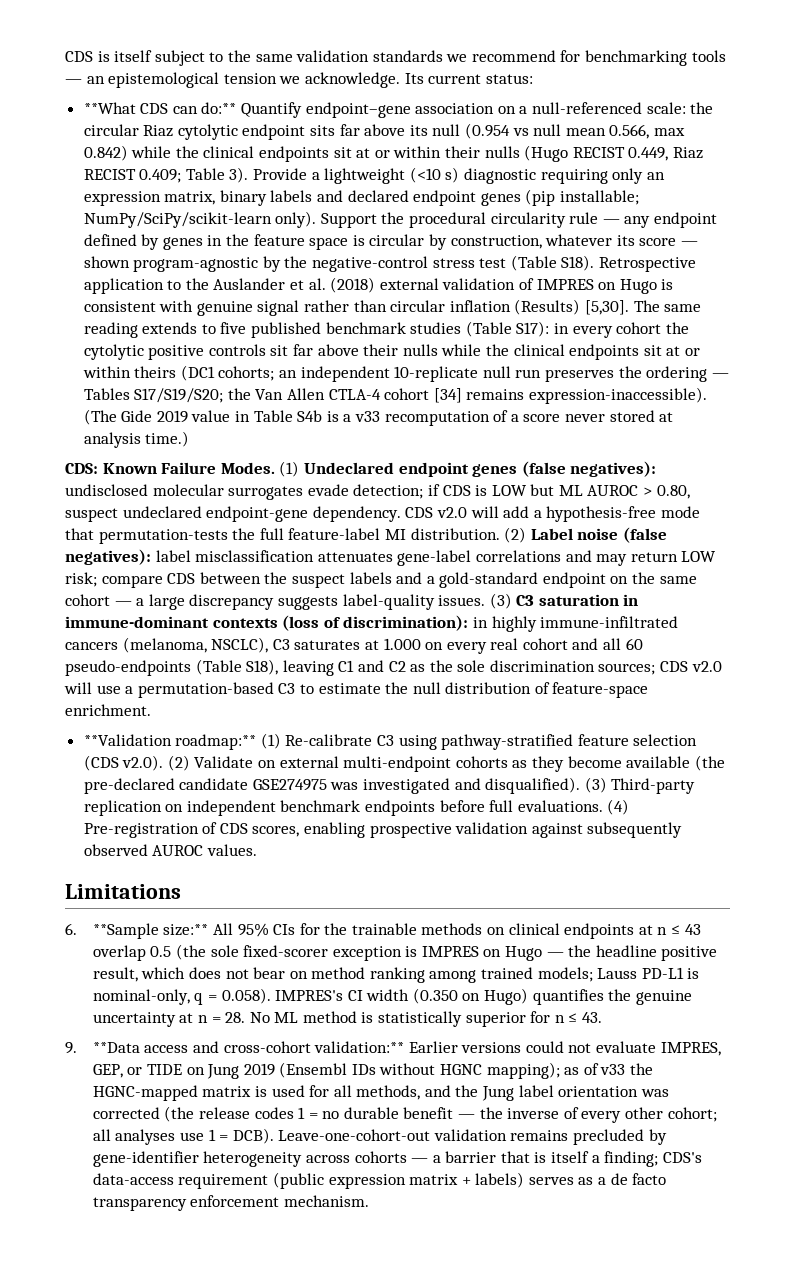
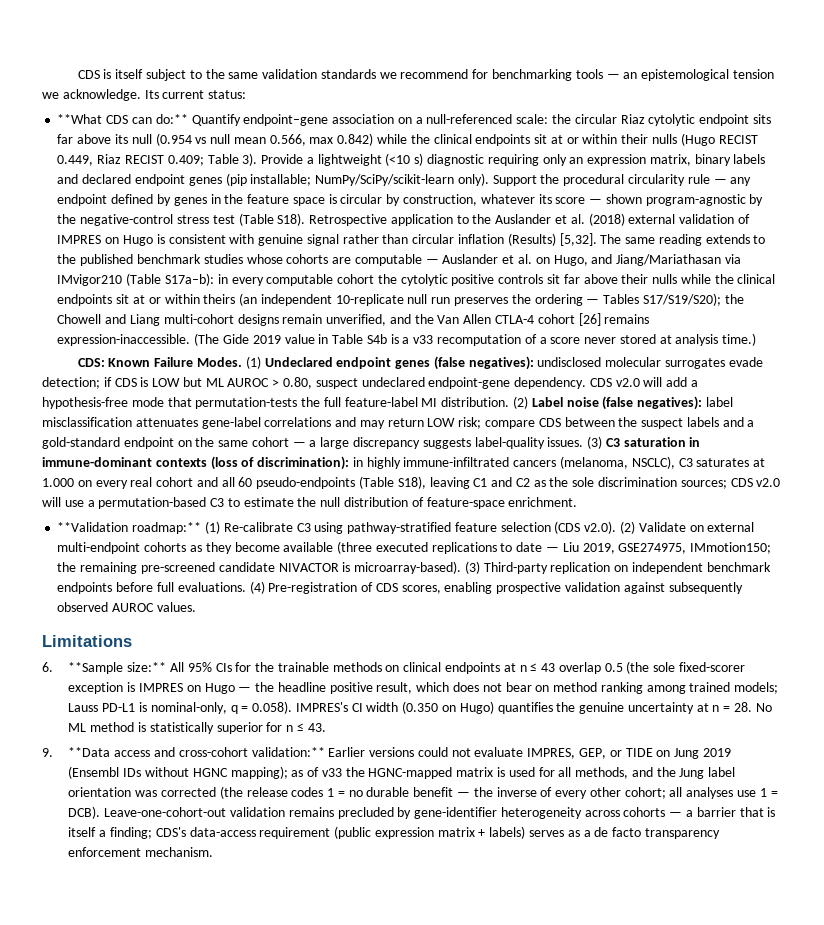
- Retrospective application to the Auslander et al. (2018) external validation of IMPRES on Hugo is consistent with genuine signal rather than circular inflation (Results) [5,30].
+ Retrospective application to the Auslander et al. (2018) external validation of IMPRES on Hugo is consistent with genuine signal rather than circular inflation (Results) [5,32].
- The same reading extends to five published benchmark studies (Table S17): in every cohort the cytolytic positive controls sit far above their nulls while the clinical endpoints sit at or within theirs (DC1 cohorts; an independent 10-replicate null run preserves the ordering — Tables S17/S19/S20; the Van Allen CTLA-4 cohort [34] remains expression-inaccessible).
+ The same reading extends to the published benchmark studies whose cohorts are computable — Auslander et al. on Hugo, and Jiang/Mariathasan via IMvigor210 (Table S17a–b): in every computable cohort the cytolytic positive controls sit far above their nulls while the clinical endpoints sit at or within theirs (an independent 10-replicate null run preserves the ordering — Tables S17/S19/S20); the Chowell and Liang multi-cohort designs remain unverified, and the Van Allen CTLA-4 cohort [26] remains expression-inaccessible.
- **Validation roadmap:** (1) Re-calibrate C3 using pathway-stratified feature selection (CDS v2.0). (2) Validate on external multi-endpoint cohorts as they become available (the pre-declared candidate GSE274975 was investigated and disqualified).
+ **Validation roadmap:** (1) Re-calibrate C3 using pathway-stratified feature selection (CDS v2.0). (2) Validate on external multi-endpoint cohorts as they become available (three executed replications to date — Liu 2019, GSE274975, IMmotion150; the remaining pre-screened candidate NIVACTOR is microarray-based).

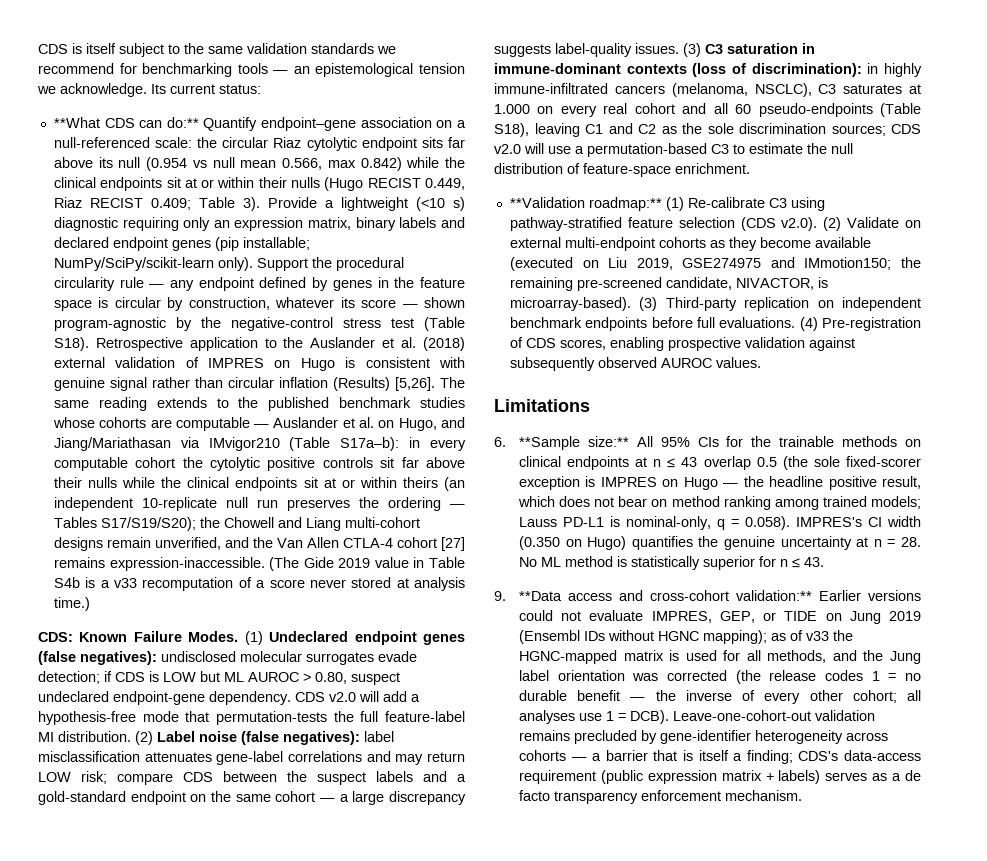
- Retrospective application to the Auslander et al. (2018) external validation of IMPRES on Hugo is consistent with genuine signal rather than circular inflation (Results) [5,32].
+ Retrospective application to the Auslander et al. (2018) external validation of IMPRES on Hugo is consistent with genuine signal rather than circular inflation (Results) [5,26].
- the Chowell and Liang multi-cohort designs remain unverified, and the Van Allen CTLA-4 cohort [26] remains expression-inaccessible.
+ the Chowell and Liang multi-cohort designs remain unverified, and the Van Allen CTLA-4 cohort [27] remains expression-inaccessible.
- **Validation roadmap:** (1) Re-calibrate C3 using pathway-stratified feature selection (CDS v2.0). (2) Validate on external multi-endpoint cohorts as they become available (three executed replications to date — Liu 2019, GSE274975, IMmotion150; the remaining pre-screened candidate NIVACTOR is microarray-based).
+ **Validation roadmap:** (1) Re-calibrate C3 using pathway-stratified feature selection (CDS v2.0). (2) Validate on external multi-endpoint cohorts as they become available (executed on Liu 2019, GSE274975 and IMmotion150; the remaining pre-screened candidate, NIVACTOR, is microarray-based).

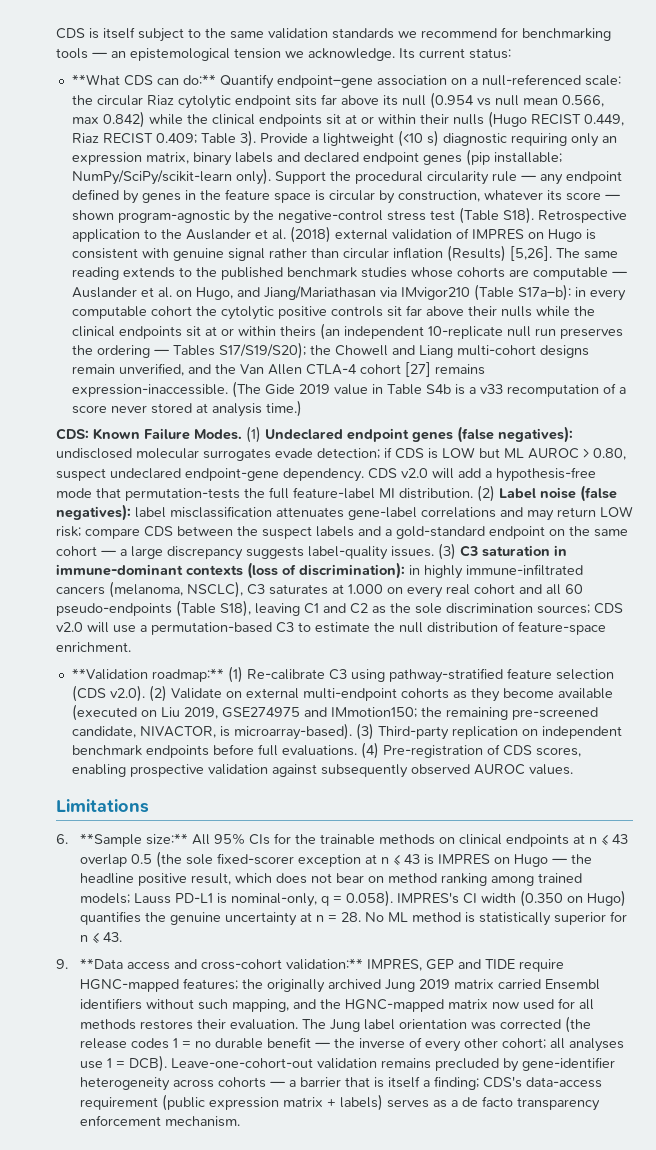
- 6. **Sample size:** All 95% CIs for the trainable methods on clinical endpoints at n ≤ 43 overlap 0.5 (the sole fixed-scorer exception is IMPRES on Hugo — the headline positive result, which does not bear on method ranking among trained models;
+ 6. **Sample size:** All 95% CIs for the trainable methods on clinical endpoints at n ≤ 43 overlap 0.5 (the sole fixed-scorer exception at n ≤ 43 is IMPRES on Hugo — the headline positive result, which does not bear on method ranking among trained models;
- 9. **Data access and cross-cohort validation:** Earlier versions could not evaluate IMPRES, GEP, or TIDE on Jung 2019 (Ensembl IDs without HGNC mapping); as of v33 the HGNC-mapped matrix is used for all methods, and the Jung label orientation was corrected (the release codes 1 = no durable benefit — the inverse of every other cohort; all analyses use 1 = DCB).
+ 9. **Data access and cross-cohort validation:** IMPRES, GEP and TIDE require HGNC-mapped features; the originally archived Jung 2019 matrix carried Ensembl identifiers without such mapping, and the HGNC-mapped matrix now used for all methods restores their evaluation. The Jung label orientation was corrected (the release codes 1 = no durable benefit — the inverse of every other cohort; all analyses use 1 = DCB).

